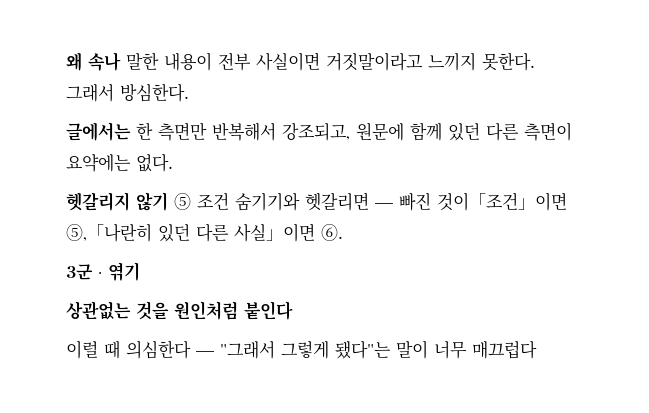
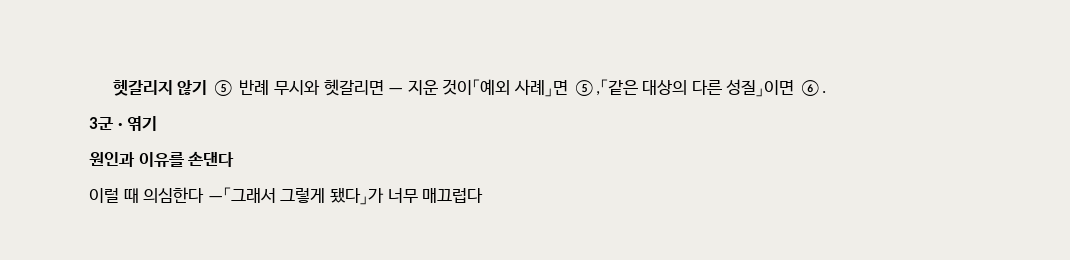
- 왜 속나 말한 내용이 전부 사실이면 거짓말이라고 느끼지 못한다. 그래서 방심한다.
- 글에서는 한 측면만 반복해서 강조되고, 원문에 함께 있던 다른 측면이 요약에는 없다.
- 헷갈리지 않기 ⑤ 조건 숨기기와 헷갈리면 — 빠진 것이「조건」이면 ⑤,「나란히 있던 다른 사실」이면 ⑥.
+ 헷갈리지 않기 ⑤ 반례 무시와 헷갈리면 — 지운 것이「예외 사례」면 ⑤,「같은 대상의 다른 성질」이면 ⑥.
- 상관없는 것을 원인처럼 붙인다
+ 원인과 이유를 손댄다
- 이럴 때 의심한다 — "그래서 그렇게 됐다"는 말이 너무 매끄럽다
+ 이럴 때 의심한다 —「그래서 그렇게 됐다」가 너무 매끄럽다

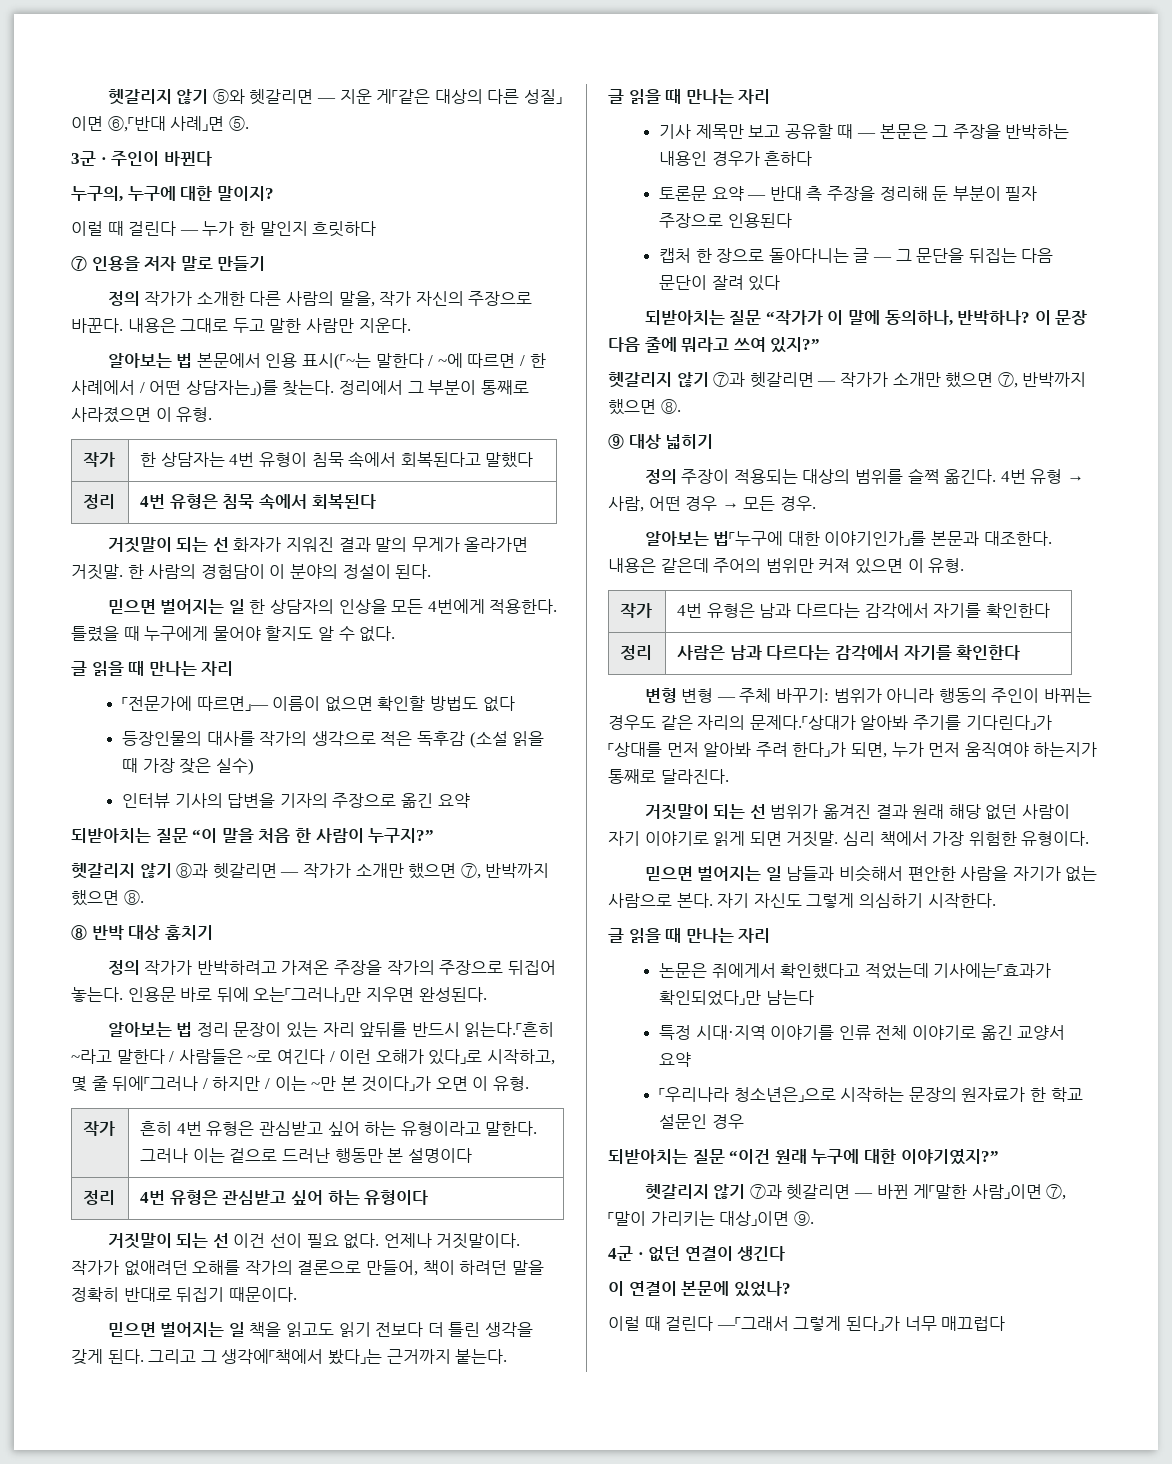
- 헷갈리지 않기 ⑤ 반례 무시와 헷갈리면 — 지운 것이「예외 사례」면 ⑤,「같은 대상의 다른 성질」이면 ⑥.
- 3군 · 엮기
- 원인과 이유를 손댄다
- 이럴 때 의심한다 —「그래서 그렇게 됐다」가 너무 매끄럽다
+ 헷갈리지 않기 ⑤와 헷갈리면 — 지운 게「같은 대상의 다른 성질」이면 ⑥,「반대 사례」면 ⑤.
+ 3군 · 주인이 바뀐다
+ 누구의, 누구에 대한 말이지?
+ 이럴 때 걸린다 — 누가 한 말인지 흐릿하다
+ ⑦ 인용을 저자 말로 만들기
+ 정의 작가가 소개한 다른 사람의 말을, 작가 자신의 주장으로 바꾼다. 내용은 그대로 두고 말한 사람만 지운다.
+ 알아보는 법 본문에서 인용 표시(「~는 말한다 / ~에 따르면 / 한 사례에서 / 어떤 상담자는」)를 찾는다. 정리에서 그 부분이 통째로 사라졌으면 이 유형.
+ 작가 | 한 상담자는 4번 유형이 침묵 속에서 회복된다고 말했다
+ 정리 | 4번 유형은 침묵 속에서 회복된다
+ 거짓말이 되는 선 화자가 지워진 결과 말의 무게가 올라가면 거짓말. 한 사람의 경험담이 이 분야의 정설이 된다.
+ 믿으면 벌어지는 일 한 상담자의 인상을 모든 4번에게 적용한다. 틀렸을 때 누구에게 물어야 할지도 알 수 없다.
+ 글 읽을 때 만나는 자리
+ 「전문가에 따르면」— 이름이 없으면 확인할 방법도 없다
+ 등장인물의 대사를 작가의 생각으로 적은 독후감 (소설 읽을 때 가장 잦은 실수)
+ 인터뷰 기사의 답변을 기자의 주장으로 옮긴 요약
+ 되받아치는 질문 “이 말을 처음 한 사람이 누구지?”
+ 헷갈리지 않기 ⑧과 헷갈리면 — 작가가 소개만 했으면 ⑦, 반박까지 했으면 ⑧.
+ ⑧ 반박 대상 훔치기
+ 정의 작가가 반박하려고 가져온 주장을 작가의 주장으로 뒤집어 놓는다. 인용문 바로 뒤에 오는「그러나」만 지우면 완성된다.
+ 알아보는 법 정리 문장이 있는 자리 앞뒤를 반드시 읽는다.「흔히 ~라고 말한다 / 사람들은 ~로 여긴다 / 이런 오해가 있다」로 시작하고, 몇 줄 뒤에「그러나 / 하지만 / 이는 ~만 본 것이다」가 오면 이 유형.
+ 작가 | 흔히 4번 유형은 관심받고 싶어 하는 유형이라고 말한다. 그러나 이는 겉으로 드러난 행동만 본 설명이다
+ 정리 | 4번 유형은 관심받고 싶어 하는 유형이다
+ 거짓말이 되는 선 이건 선이 필요 없다. 언제나 거짓말이다. 작가가 없애려던 오해를 작가의 결론으로 만들어, 책이 하려던 말을 정확히 반대로 뒤집기 때문이다.
+ 믿으면 벌어지는 일 책을 읽고도 읽기 전보다 더 틀린 생각을 갖게 된다. 그리고 그 생각에「책에서 봤다」는 근거까지 붙는다.
+ 글 읽을 때 만나는 자리
+ 기사 제목만 보고 공유할 때 — 본문은 그 주장을 반박하는 내용인 경우가 흔하다
+ 토론문 요약 — 반대 측 주장을 정리해 둔 부분이 필자 주장으로 인용된다
+ 캡처 한 장으로 돌아다니는 글 — 그 문단을 뒤집는 다음 문단이 잘려 있다
+ 되받아치는 질문 “작가가 이 말에 동의하나, 반박하나? 이 문장 다음 줄에 뭐라고 쓰여 있지?”
+ 헷갈리지 않기 ⑦과 헷갈리면 — 작가가 소개만 했으면 ⑦, 반박까지 했으면 ⑧.
+ ⑨ 대상 넓히기
+ 정의 주장이 적용되는 대상의 범위를 슬쩍 옮긴다. 4번 유형 → 사람, 어떤 경우 → 모든 경우.
+ 알아보는 법「누구에 대한 이야기인가」를 본문과 대조한다. 내용은 같은데 주어의 범위만 커져 있으면 이 유형.
+ 작가 | 4번 유형은 남과 다르다는 감각에서 자기를 확인한다
+ 정리 | 사람은 남과 다르다는 감각에서 자기를 확인한다
+ 변형 변형 — 주체 바꾸기: 범위가 아니라 행동의 주인이 바뀌는 경우도 같은 자리의 문제다.「상대가 알아봐 주기를 기다린다」가「상대를 먼저 알아봐 주려 한다」가 되면, 누가 먼저 움직여야 하는지가 통째로 달라진다.
+ 거짓말이 되는 선 범위가 옮겨진 결과 원래 해당 없던 사람이 자기 이야기로 읽게 되면 거짓말. 심리 책에서 가장 위험한 유형이다.
+ 믿으면 벌어지는 일 남들과 비슷해서 편안한 사람을 자기가 없는 사람으로 본다. 자기 자신도 그렇게 의심하기 시작한다.
+ 글 읽을 때 만나는 자리
+ 논문은 쥐에게서 확인했다고 적었는데 기사에는「효과가 확인되었다」만 남는다
+ 특정 시대·지역 이야기를 인류 전체 이야기로 옮긴 교양서 요약
+ 「우리나라 청소년은」으로 시작하는 문장의 원자료가 한 학교 설문인 경우
+ 되받아치는 질문 “이건 원래 누구에 대한 이야기였지?”
+ 헷갈리지 않기 ⑦과 헷갈리면 — 바뀐 게「말한 사람」이면 ⑦,「말이 가리키는 대상」이면 ⑨.
+ 4군 · 없던 연결이 생긴다
+ 이 연결이 본문에 있었나?
+ 이럴 때 걸린다 —「그래서 그렇게 된다」가 너무 매끄럽다

